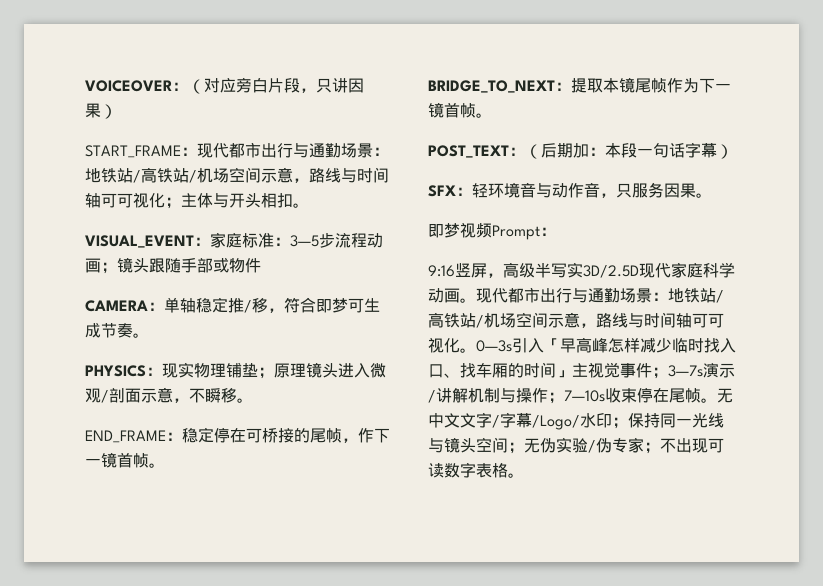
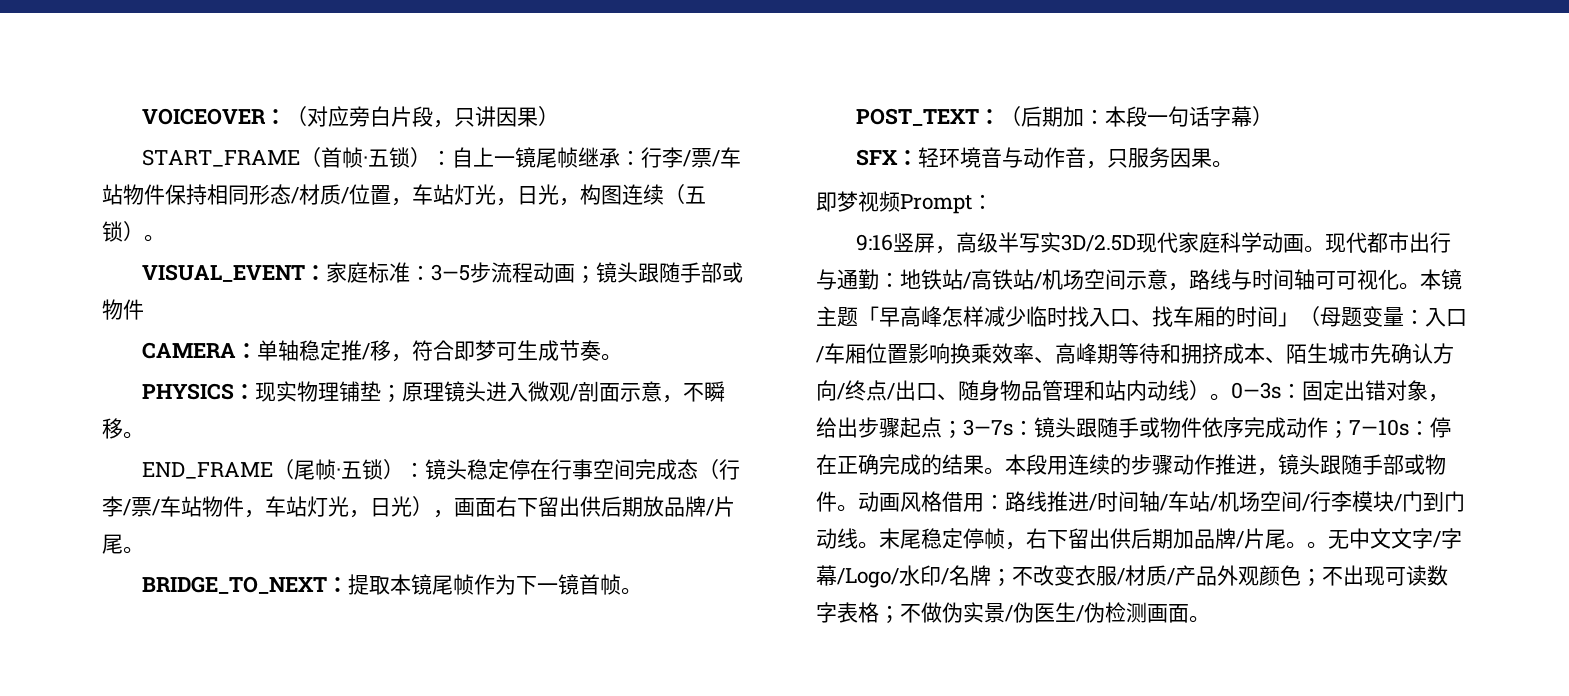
- START_FRAME：现代都市出行与通勤场景：地铁站/高铁站/机场空间示意，路线与时间轴可可视化；主体与开头相扣。
+ START_FRAME（首帧·五锁）：自上一镜尾帧继承：行李/票/车站物件保持相同形态/材质/位置，车站灯光，日光，构图连续（五锁）。
- END_FRAME：稳定停在可桥接的尾帧，作下一镜首帧。
+ END_FRAME（尾帧·五锁）：镜头稳定停在行事空间完成态（行李/票/车站物件，车站灯光，日光），画面右下留出供后期放品牌/片尾。
- 现代都市出行与通勤场景：地铁站/高铁站/机场空间示意，路线与时间轴可可视化。
+ 现代都市出行与通勤：地铁站/高铁站/机场空间示意，路线与时间轴可可视化。
- 0—3s引入「早高峰怎样减少临时找入口、找车厢的时间」主视觉事件；3—7s演示/讲解机制与操作；7—10s收束停在尾帧。
+ 本镜主题「早高峰怎样减少临时找入口、找车厢的时间」（母题变量：入口/车厢位置影响换乘效率、高峰期等待和拥挤成本、陌生城市先确认方向/终点/出口、随身物品管理和站内动线）。0—3s：固定出错对象，给出步骤起点；3—7s：镜头跟随手或物件依序完成动作；7—10s：停在正确完成的结果。本段用连续的步骤动作推进，镜头跟随手部或物件。动画风格借用：路线推进/时间轴/车站/机场空间/行李模块/门到门动线。末尾稳定停帧，右下留出供后期加品牌/片尾。。
- 无中文文字/字幕/Logo/水印；保持同一光线与镜头空间；无伪实验/伪专家；不出现可读数字表格。
+ 无中文文字/字幕/Logo/水印/名牌；不改变衣服/材质/产品外观颜色；不出现可读数字表格；不做伪实景/伪医生/伪检测画面。

